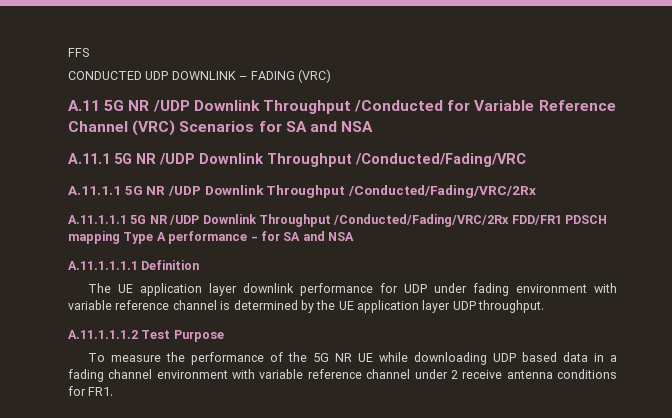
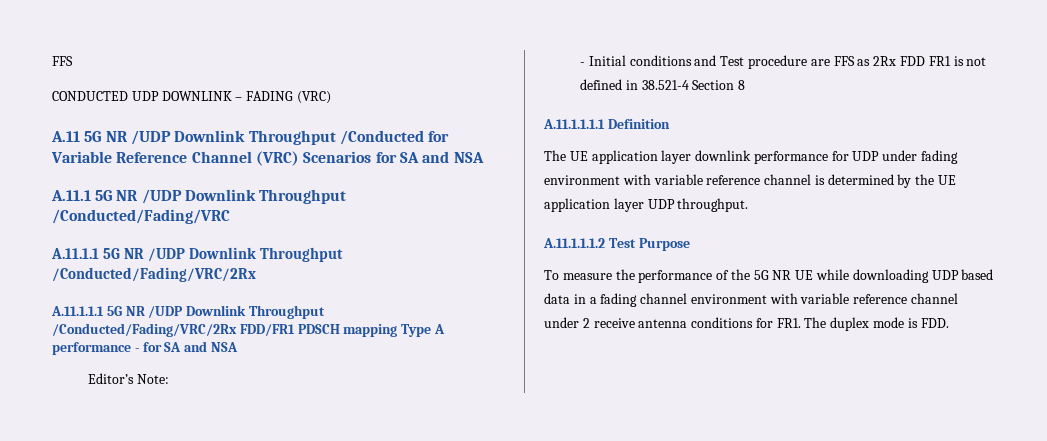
+ Editor’s Note:
+ - Initial conditions and Test procedure are FFS as 2Rx FDD FR1 is not defined in 38.521-4 Section 8
- To measure the performance of the 5G NR UE while downloading UDP based data in a fading channel environment with variable reference channel under 2 receive antenna conditions for FR1.
+ To measure the performance of the 5G NR UE while downloading UDP based data in a fading channel environment with variable reference channel under 2 receive antenna conditions for FR1. The duplex mode is FDD.

